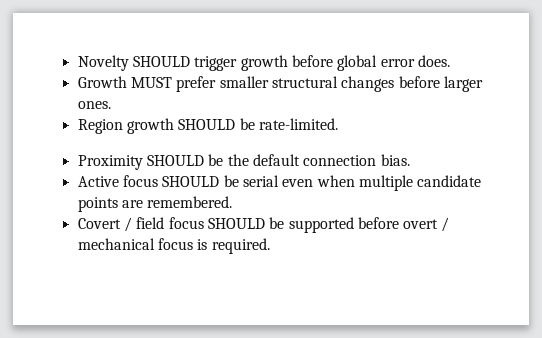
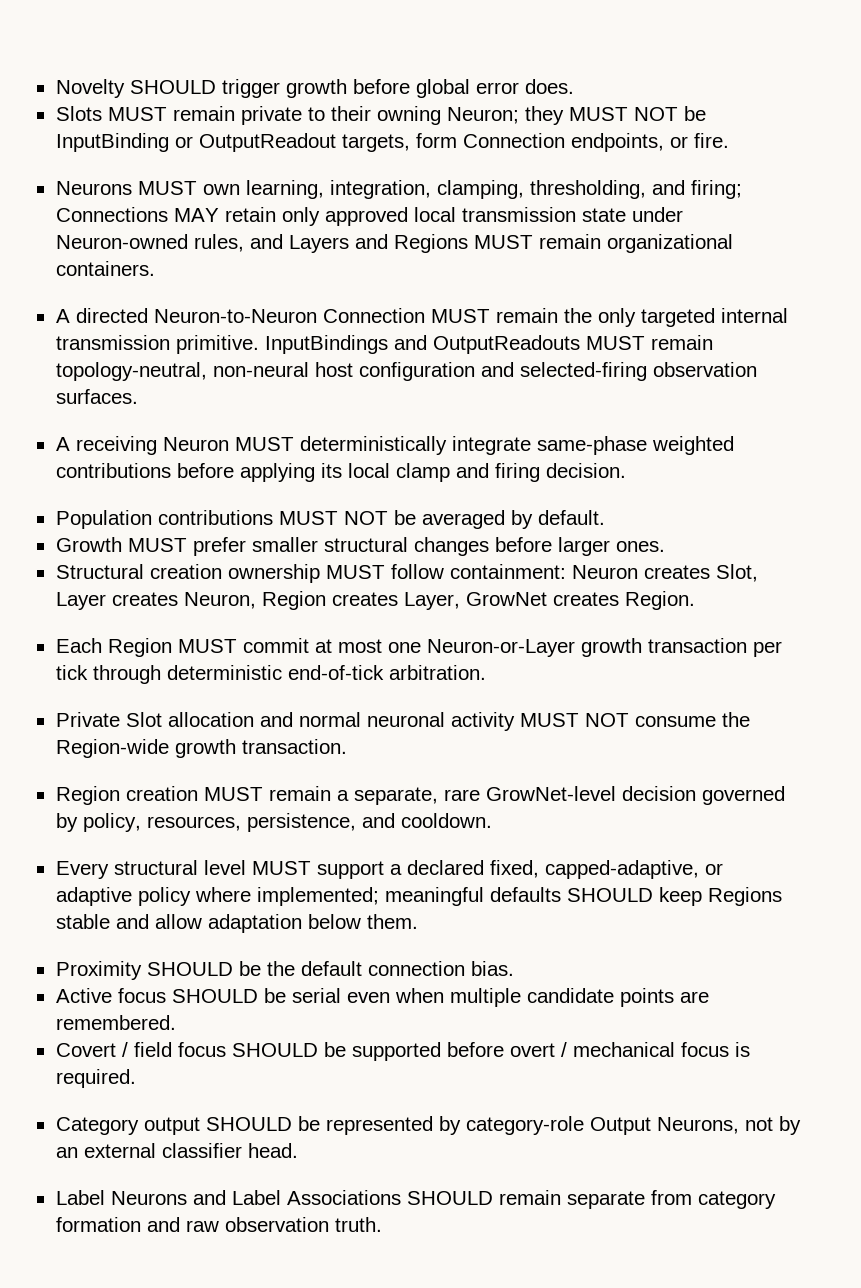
+ Slots MUST remain private to their owning Neuron; they MUST NOT be InputBinding or OutputReadout targets, form Connection endpoints, or fire.
+ Neurons MUST own learning, integration, clamping, thresholding, and firing; Connections MAY retain only approved local transmission state under Neuron-owned rules, and Layers and Regions MUST remain organizational containers.
+ A directed Neuron-to-Neuron Connection MUST remain the only targeted internal transmission primitive. InputBindings and OutputReadouts MUST remain topology-neutral, non-neural host configuration and selected-firing observation surfaces.
+ A receiving Neuron MUST deterministically integrate same-phase weighted contributions before applying its local clamp and firing decision.
+ Population contributions MUST NOT be averaged by default.
- Region growth SHOULD be rate-limited.
+ Structural creation ownership MUST follow containment: Neuron creates Slot, Layer creates Neuron, Region creates Layer, GrowNet creates Region.
+ Each Region MUST commit at most one Neuron-or-Layer growth transaction per tick through deterministic end-of-tick arbitration.
+ Private Slot allocation and normal neuronal activity MUST NOT consume the Region-wide growth transaction.
+ Region creation MUST remain a separate, rare GrowNet-level decision governed by policy, resources, persistence, and cooldown.
+ Every structural level MUST support a declared fixed, capped-adaptive, or adaptive policy where implemented; meaningful defaults SHOULD keep Regions stable and allow adaptation below them.
+ Category output SHOULD be represented by category-role Output Neurons, not by an external classifier head.
+ Label Neurons and Label Associations SHOULD remain separate from category formation and raw observation truth.

